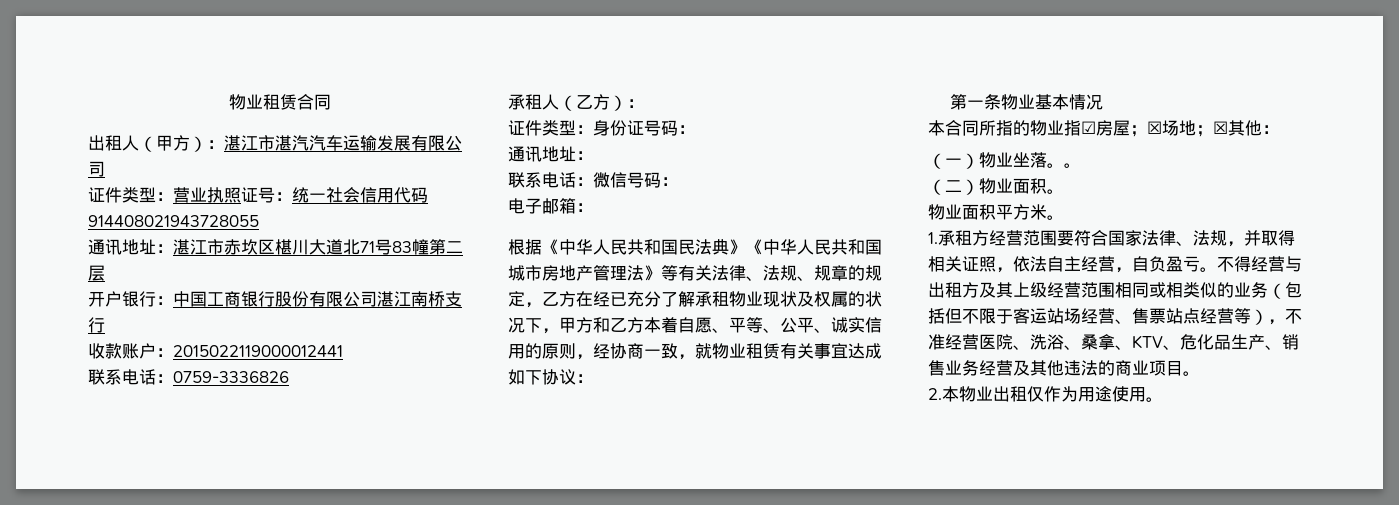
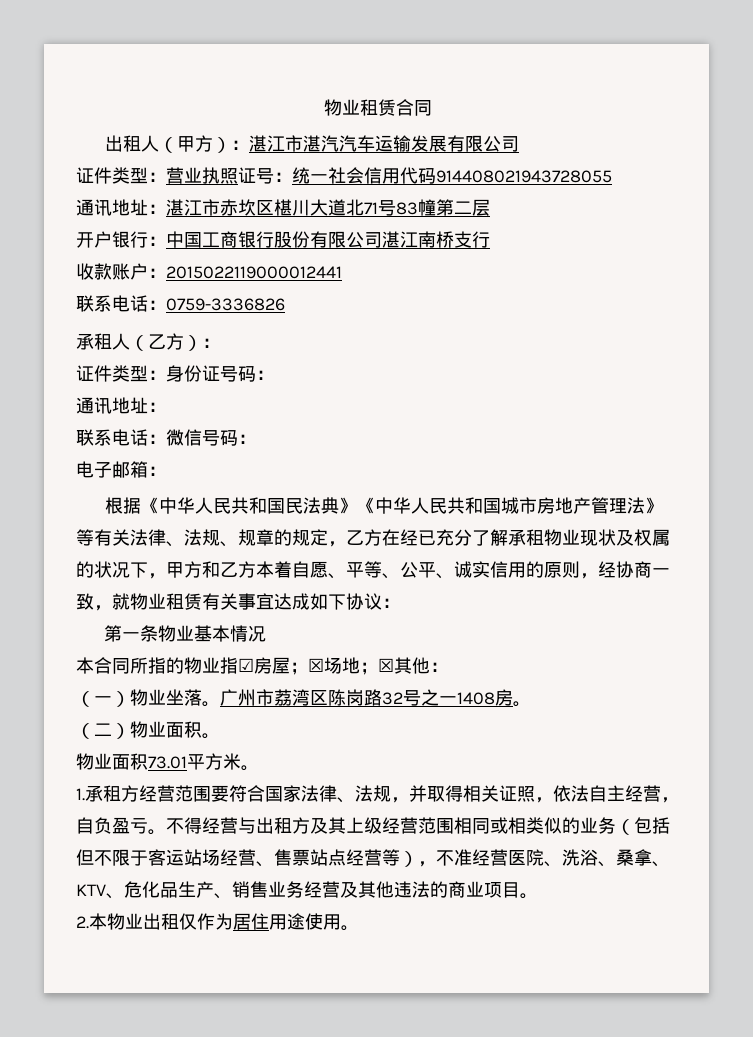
- （一）物业坐落。。
+ （一）物业坐落。广州市荔湾区陈岗路32号之一1408房。
- 物业面积平方米。
+ 物业面积73.01平方米。
- 2.本物业出租仅作为用途使用。
+ 2.本物业出租仅作为居住用途使用。

